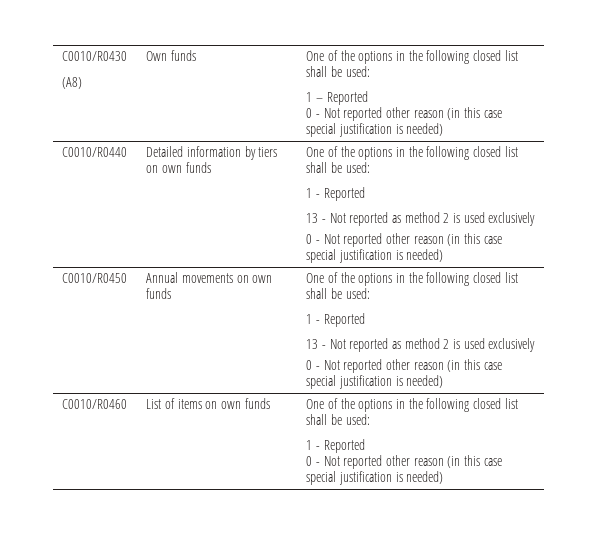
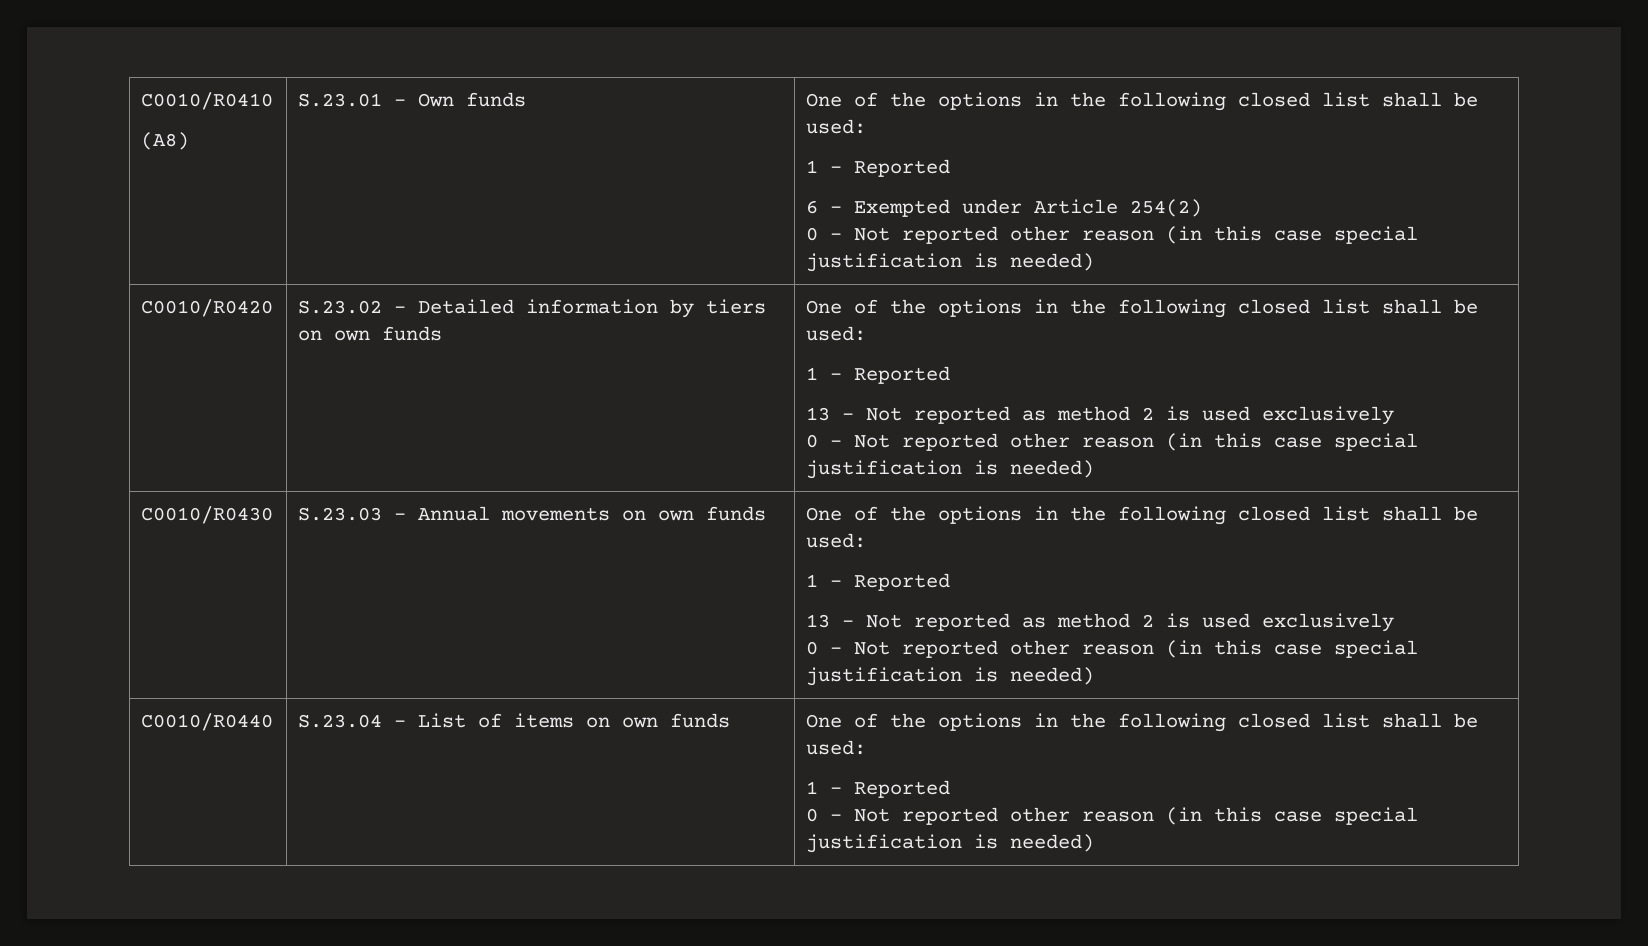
- C0010/R0430
- (A8) | Own funds | One of the options in the following closed list shall be used:
+ C0010/R0410
+ (A8) | S.23.01 - Own funds | One of the options in the following closed list shall be used:
  1 – Reported
+ 6 - Exempted under Article 254(2)
- C0010/R0440 | Detailed information by tiers on own funds
+ C0010/R0420 | S.23.02 - Detailed information by tiers on own funds
- C0010/R0450 | Annual movements on own funds
+ C0010/R0430 | S.23.03 - Annual movements on own funds
- C0010/R0460 | List of items on own funds | One of the options in the following closed list shall be used:
+ C0010/R0440 | S.23.04 - List of items on own funds | One of the options in the following closed list shall be used:

